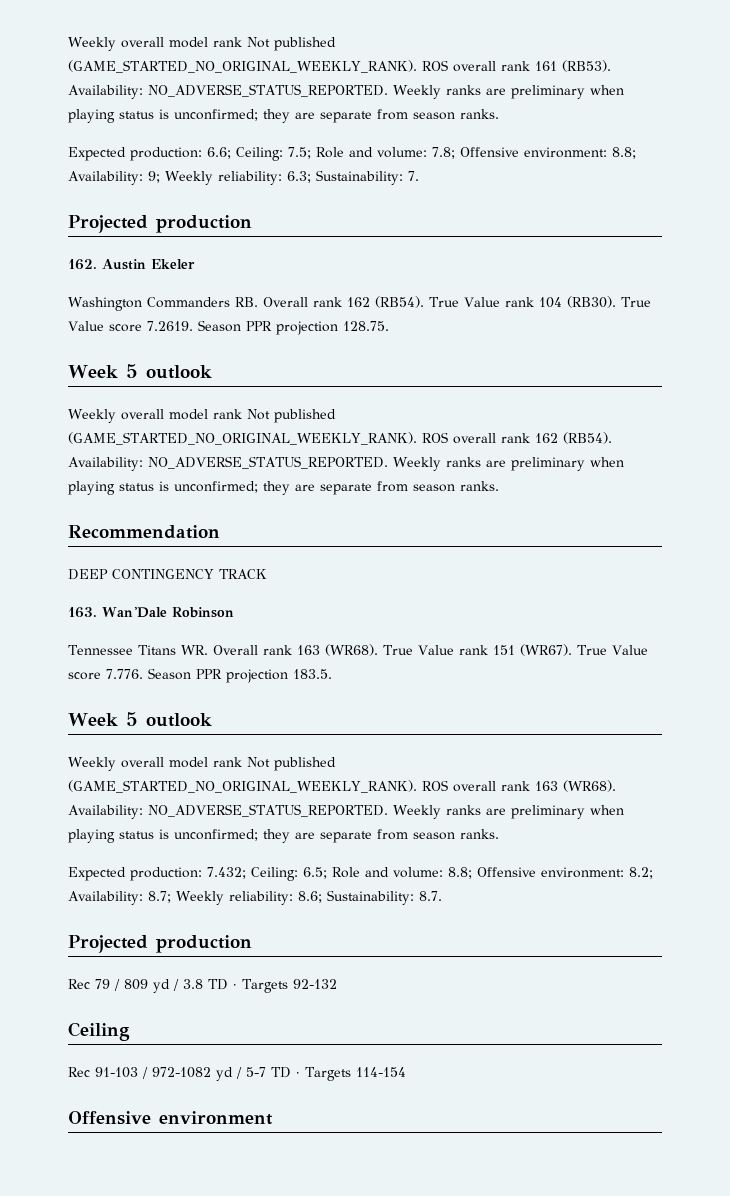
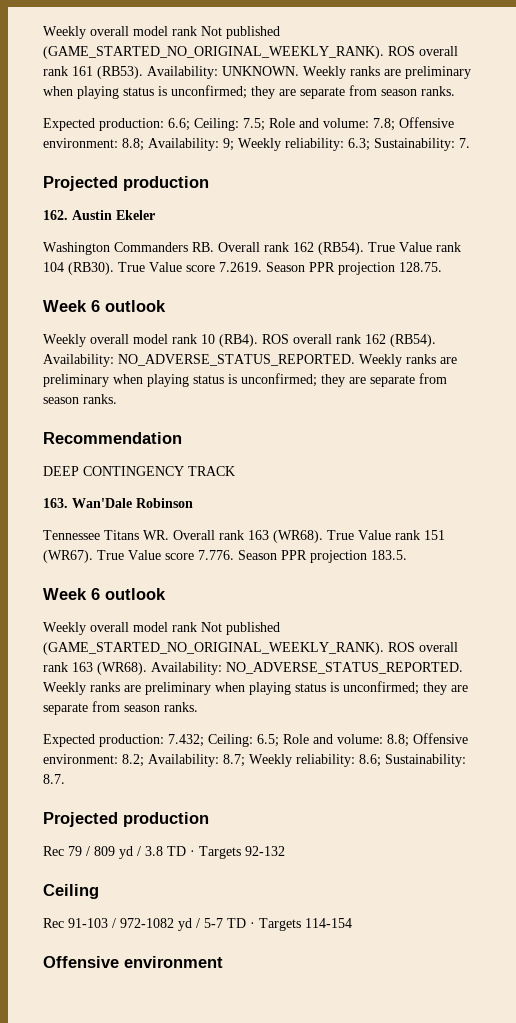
- ROS overall rank 161 (RB53). Availability: NO_ADVERSE_STATUS_REPORTED.
+ ROS overall rank 161 (RB53). Availability: UNKNOWN.
  True Value score 7.2619. Season PPR projection 128.75.
- Week 5 outlook
- Weekly overall model rank Not published (GAME_STARTED_NO_ORIGINAL_WEEKLY_RANK).
+ Week 6 outlook
+ Weekly overall model rank 10 (RB4).
  True Value score 7.776. Season PPR projection 183.5.
- Week 5 outlook
+ Week 6 outlook

